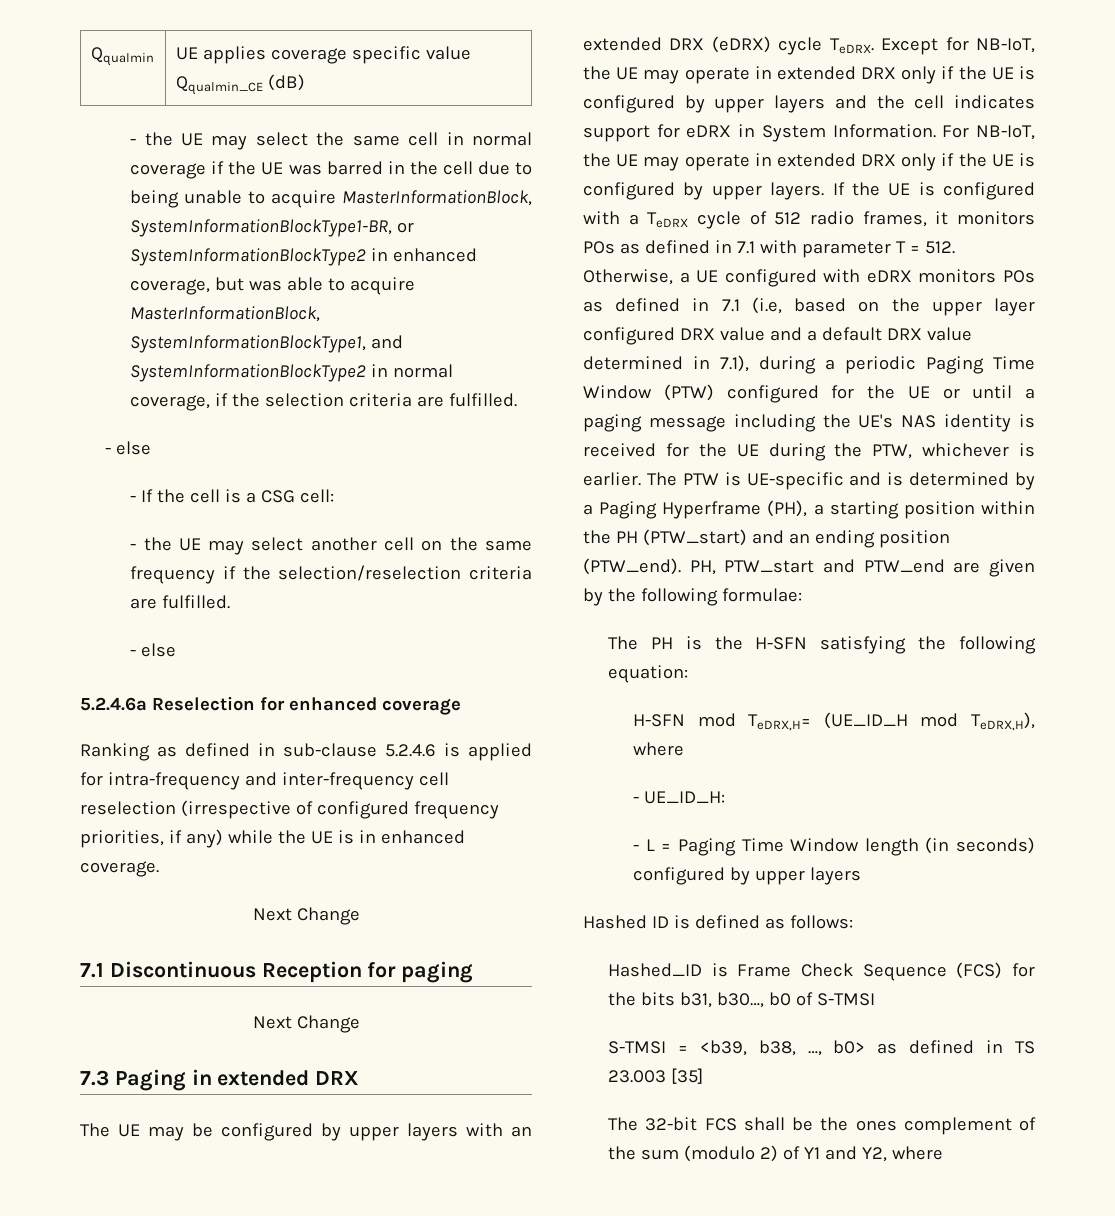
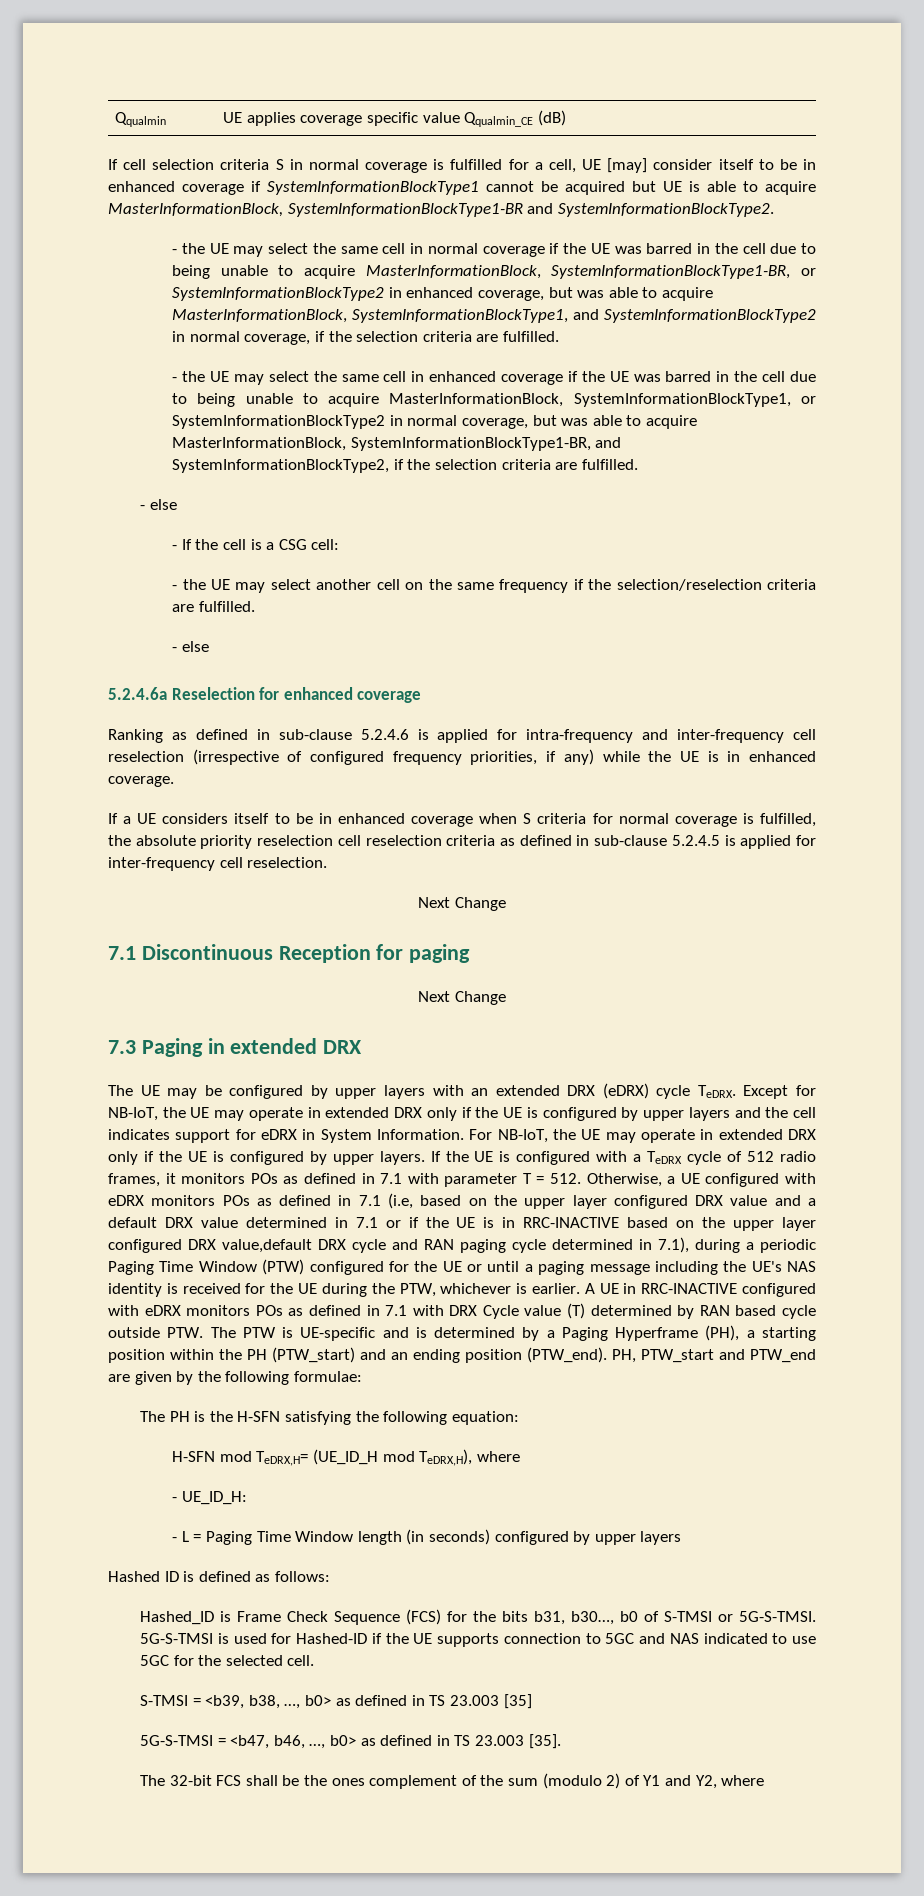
+ If cell selection criteria S in normal coverage is fulfilled for a cell, UE [may] consider itself to be in enhanced coverage if SystemInformationBlockType1 cannot be acquired but UE is able to acquire MasterInformationBlock, SystemInformationBlockType1-BR and SystemInformationBlockType2.
+ - the UE may select the same cell in enhanced coverage if the UE was barred in the cell due to being unable to acquire MasterInformationBlock, SystemInformationBlockType1, or SystemInformationBlockType2 in normal coverage, but was able to acquire MasterInformationBlock, SystemInformationBlockType1-BR, and SystemInformationBlockType2, if the selection criteria are fulfilled.
+ If a UE considers itself to be in enhanced coverage when S criteria for normal coverage is fulfilled, the absolute priority reselection cell reselection criteria as defined in sub-clause 5.2.4.5 is applied for inter-frequency cell reselection.
- If the UE is configured with a TeDRX cycle of 512 radio frames, it monitors POs as defined in 7.1 with parameter T = 512. Otherwise, a UE configured with eDRX monitors POs as defined in 7.1 (i.e, based on the upper layer configured DRX value and a default DRX value determined in 7.1), during a periodic Paging Time Window (PTW) configured for the UE or until a paging message including the UE's NAS identity is received for the UE during the PTW, whichever is earlier.
+ If the UE is configured with a TeDRX cycle of 512 radio frames, it monitors POs as defined in 7.1 with parameter T = 512. Otherwise, a UE configured with eDRX monitors POs as defined in 7.1 (i.e, based on the upper layer configured DRX value and a default DRX value determined in 7.1 or if the UE is in RRC-INACTIVE based on the upper layer configured DRX value,default DRX cycle and RAN paging cycle determined in 7.1), during a periodic Paging Time Window (PTW) configured for the UE or until a paging message including the UE's NAS identity is received for the UE during the PTW, whichever is earlier.
- The PTW is UE-specific and is determined by a Paging Hyperframe (PH), a starting position within the PH (PTW_start) and an ending position (PTW_end).
+ A UE in RRC-INACTIVE configured with eDRX monitors POs as defined in 7.1 with DRX Cycle value (T) determined by RAN based cycle outside PTW. The PTW is UE-specific and is determined by a Paging Hyperframe (PH), a starting position within the PH (PTW_start) and an ending position (PTW_end).
- Hashed_ID is Frame Check Sequence (FCS) for the bits b31, b30…, b0 of S-TMSI
+ Hashed_ID is Frame Check Sequence (FCS) for the bits b31, b30…, b0 of S-TMSI or 5G-S-TMSI. 5G-S-TMSI is used for Hashed-ID if the UE supports connection to 5GC and NAS indicated to use 5GC for the selected cell.
+ 5G-S-TMSI = <b47, b46, …, b0> as defined in TS 23.003 [35].

